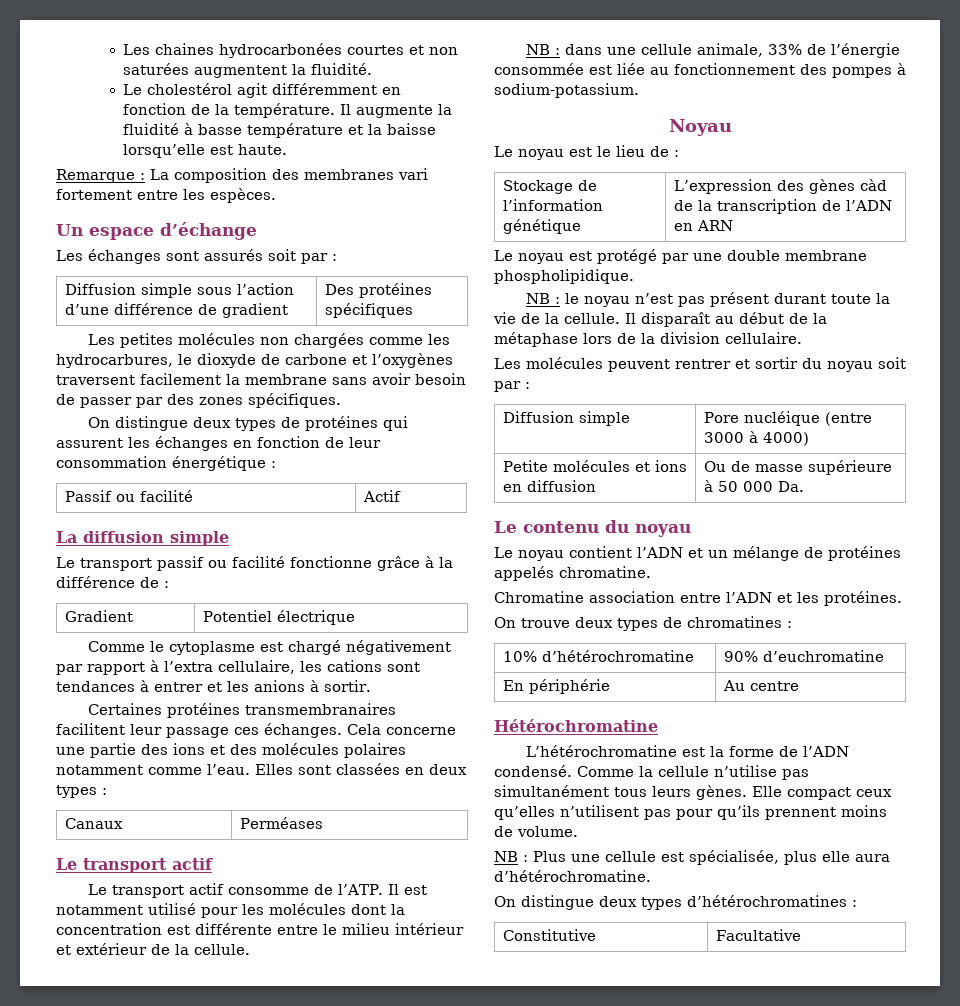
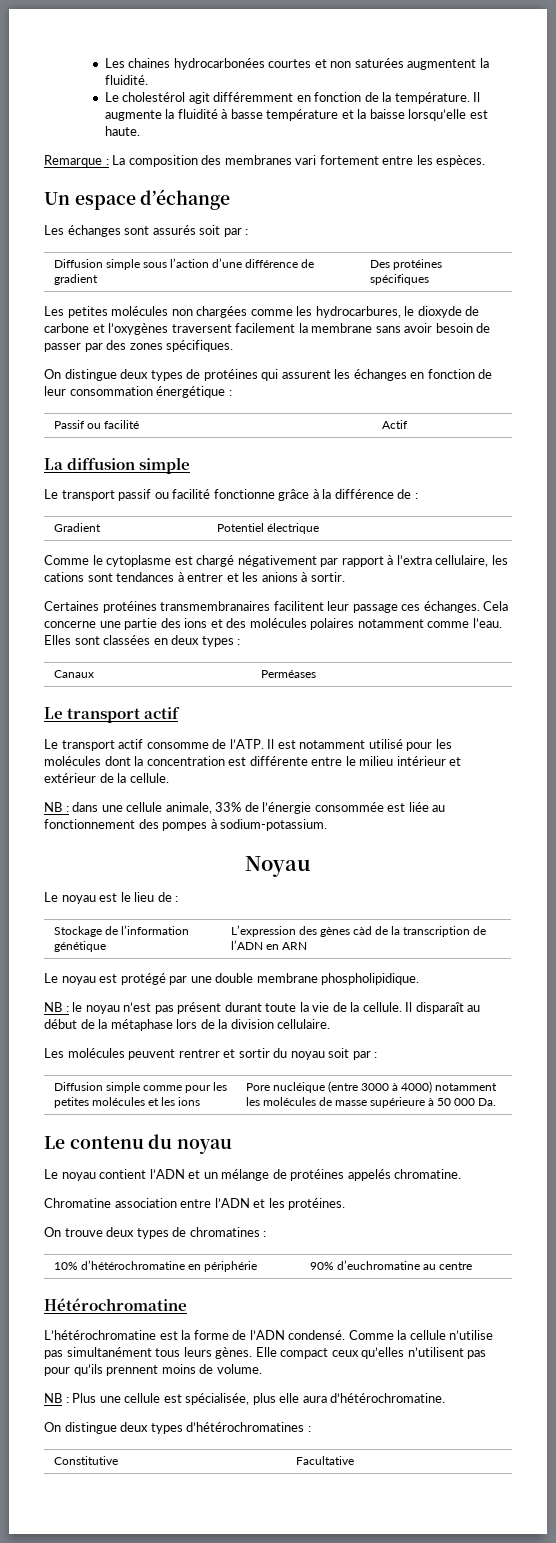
- Diffusion simple | Pore nucléique (entre 3000 à 4000)
- Petite molécules et ions en diffusion | Ou de masse supérieure à 50 000 Da.
+ Diffusion simple comme pour les petites molécules et les ions | Pore nucléique (entre 3000 à 4000) notamment les molécules de masse supérieure à 50 000 Da.
- 10% d’hétérochromatine | 90% d’euchromatine
- En périphérie | Au centre
+ 10% d’hétérochromatine en périphérie | 90% d’euchromatine au centre

